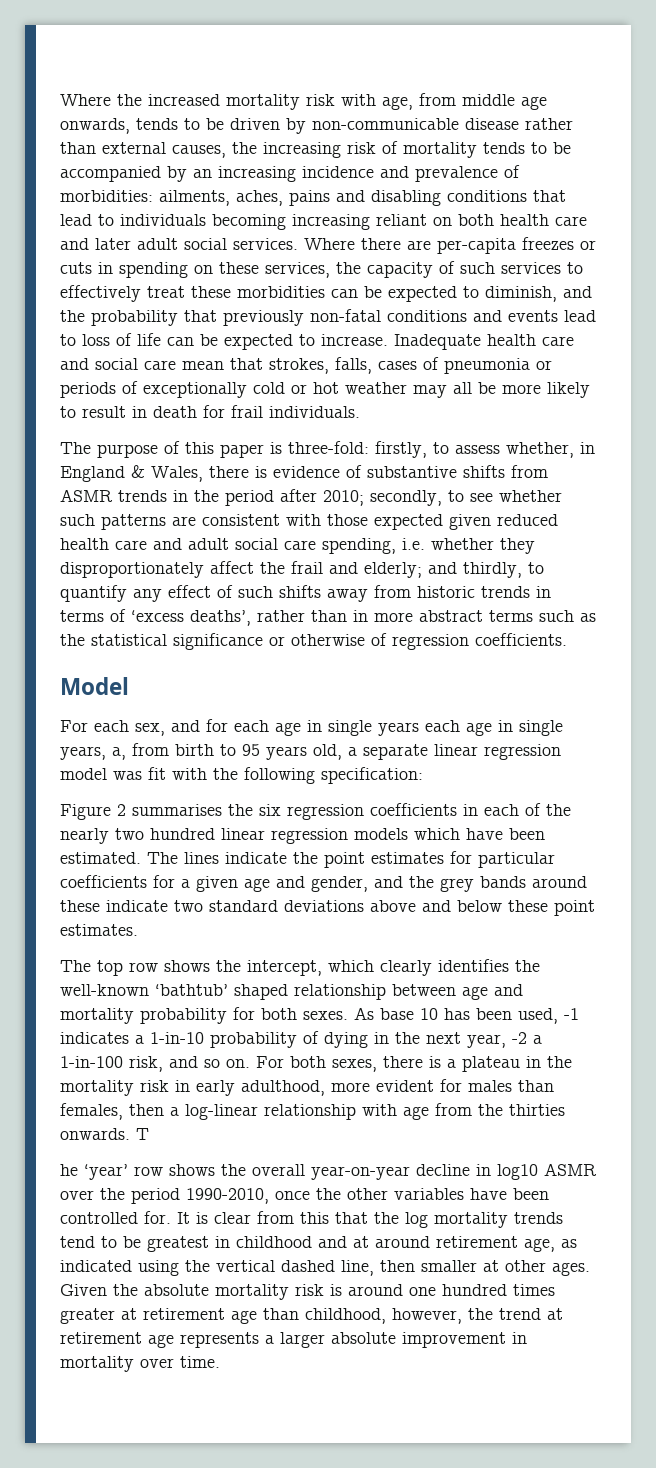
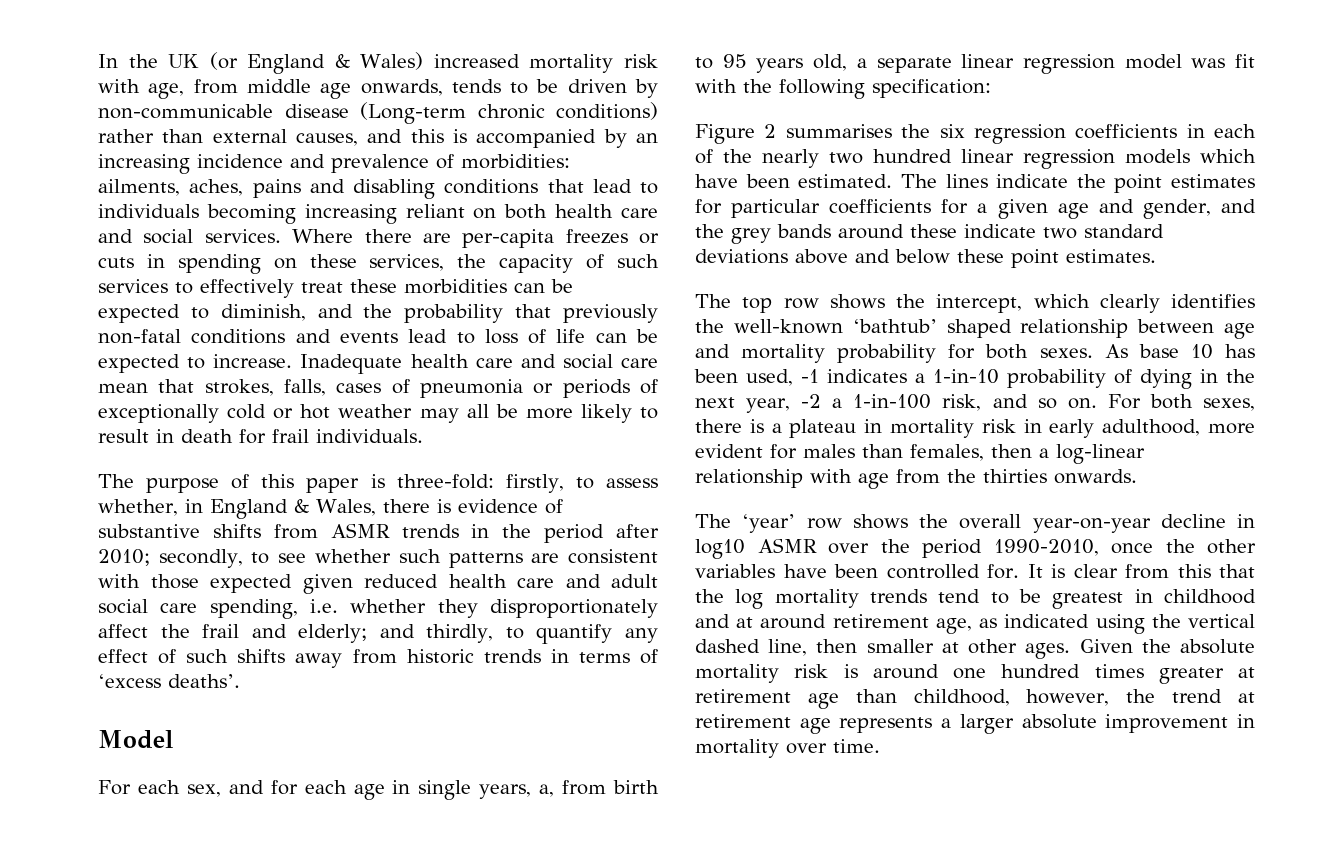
- Where the increased mortality risk with age, from middle age onwards, tends to be driven by non-communicable disease rather than external causes, the increasing risk of mortality tends to be accompanied by an increasing incidence and prevalence of morbidities: ailments, aches, pains and disabling conditions that lead to individuals becoming increasing reliant on both health care and later adult social services.
+ In the UK (or England & Wales) increased mortality risk with age, from middle age onwards, tends to be driven by non-communicable disease (Long-term chronic conditions) rather than external causes, and this is accompanied by an increasing incidence and prevalence of morbidities: ailments, aches, pains and disabling conditions that lead to individuals becoming increasing reliant on both health care and social services.
- and thirdly, to quantify any effect of such shifts away from historic trends in terms of ‘excess deaths’, rather than in more abstract terms such as the statistical significance or otherwise of regression coefficients.
+ and thirdly, to quantify any effect of such shifts away from historic trends in terms of ‘excess deaths’.
- For each sex, and for each age in single years each age in single years, a, from birth to 95 years old, a separate linear regression model was fit with the following specification:
+ For each sex, and for each age in single years, a, from birth to 95 years old, a separate linear regression model was fit with the following specification:
- For both sexes, there is a plateau in the mortality risk in early adulthood, more evident for males than females, then a log-linear relationship with age from the thirties onwards. T
- he ‘year’ row shows the overall year-on-year decline in log10 ASMR over the period 1990-2010, once the other variables have been controlled for.
+ For both sexes, there is a plateau in mortality risk in early adulthood, more evident for males than females, then a log-linear relationship with age from the thirties onwards.
+ The ‘year’ row shows the overall year-on-year decline in log10 ASMR over the period 1990-2010, once the other variables have been controlled for.

